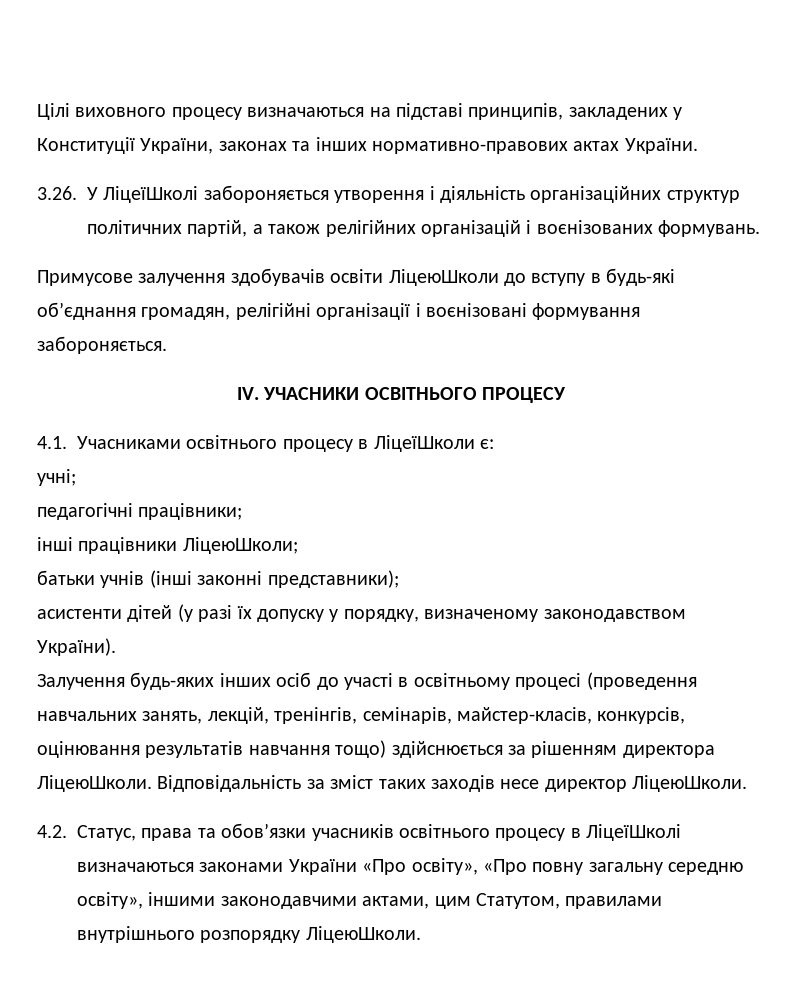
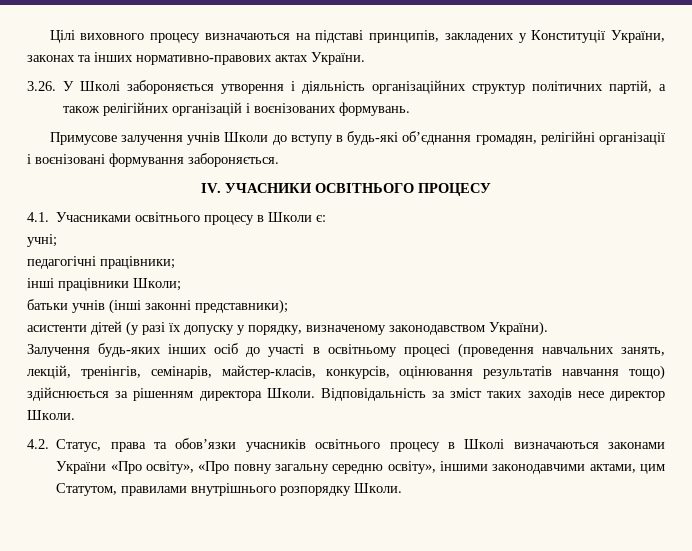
- 3.26. У ЛіцеїШколі забороняється утворення і діяльність організаційних структур політичних партій, а також релігійних організацій і воєнізованих формувань.
+ 3.26. У Школі забороняється утворення і діяльність організаційних структур політичних партій, а також релігійних організацій і воєнізованих формувань.
- Примусове залучення здобувачів освіти ЛіцеюШколи до вступу в будь-які об’єднання громадян, релігійні організації і воєнізовані формування забороняється.
+ Примусове залучення учнів Школи до вступу в будь-які об’єднання громадян, релігійні організації і воєнізовані формування забороняється.
- 4.1. Учасниками освітнього процесу в ЛіцеїШколи є:
+ 4.1. Учасниками освітнього процесу в Школи є:
- інші працівники ЛіцеюШколи;
+ інші працівники Школи;
- Залучення будь-яких інших осіб до участі в освітньому процесі (проведення навчальних занять, лекцій, тренінгів, семінарів, майстер-класів, конкурсів, оцінювання результатів навчання тощо) здійснюється за рішенням директора ЛіцеюШколи.
+ Залучення будь-яких інших осіб до участі в освітньому процесі (проведення навчальних занять, лекцій, тренінгів, семінарів, майстер-класів, конкурсів, оцінювання результатів навчання тощо) здійснюється за рішенням директора Школи.
- Відповідальність за зміст таких заходів несе директор ЛіцеюШколи.
+ Відповідальність за зміст таких заходів несе директор Школи.
- 4.2. Статус, права та обов’язки учасників освітнього процесу в ЛіцеїШколі визначаються законами України «Про освіту», «Про повну загальну середню освіту», іншими законодавчими актами, цим Статутом, правилами внутрішнього розпорядку ЛіцеюШколи.
+ 4.2. Статус, права та обов’язки учасників освітнього процесу в Школі визначаються законами України «Про освіту», «Про повну загальну середню освіту», іншими законодавчими актами, цим Статутом, правилами внутрішнього розпорядку Школи.

